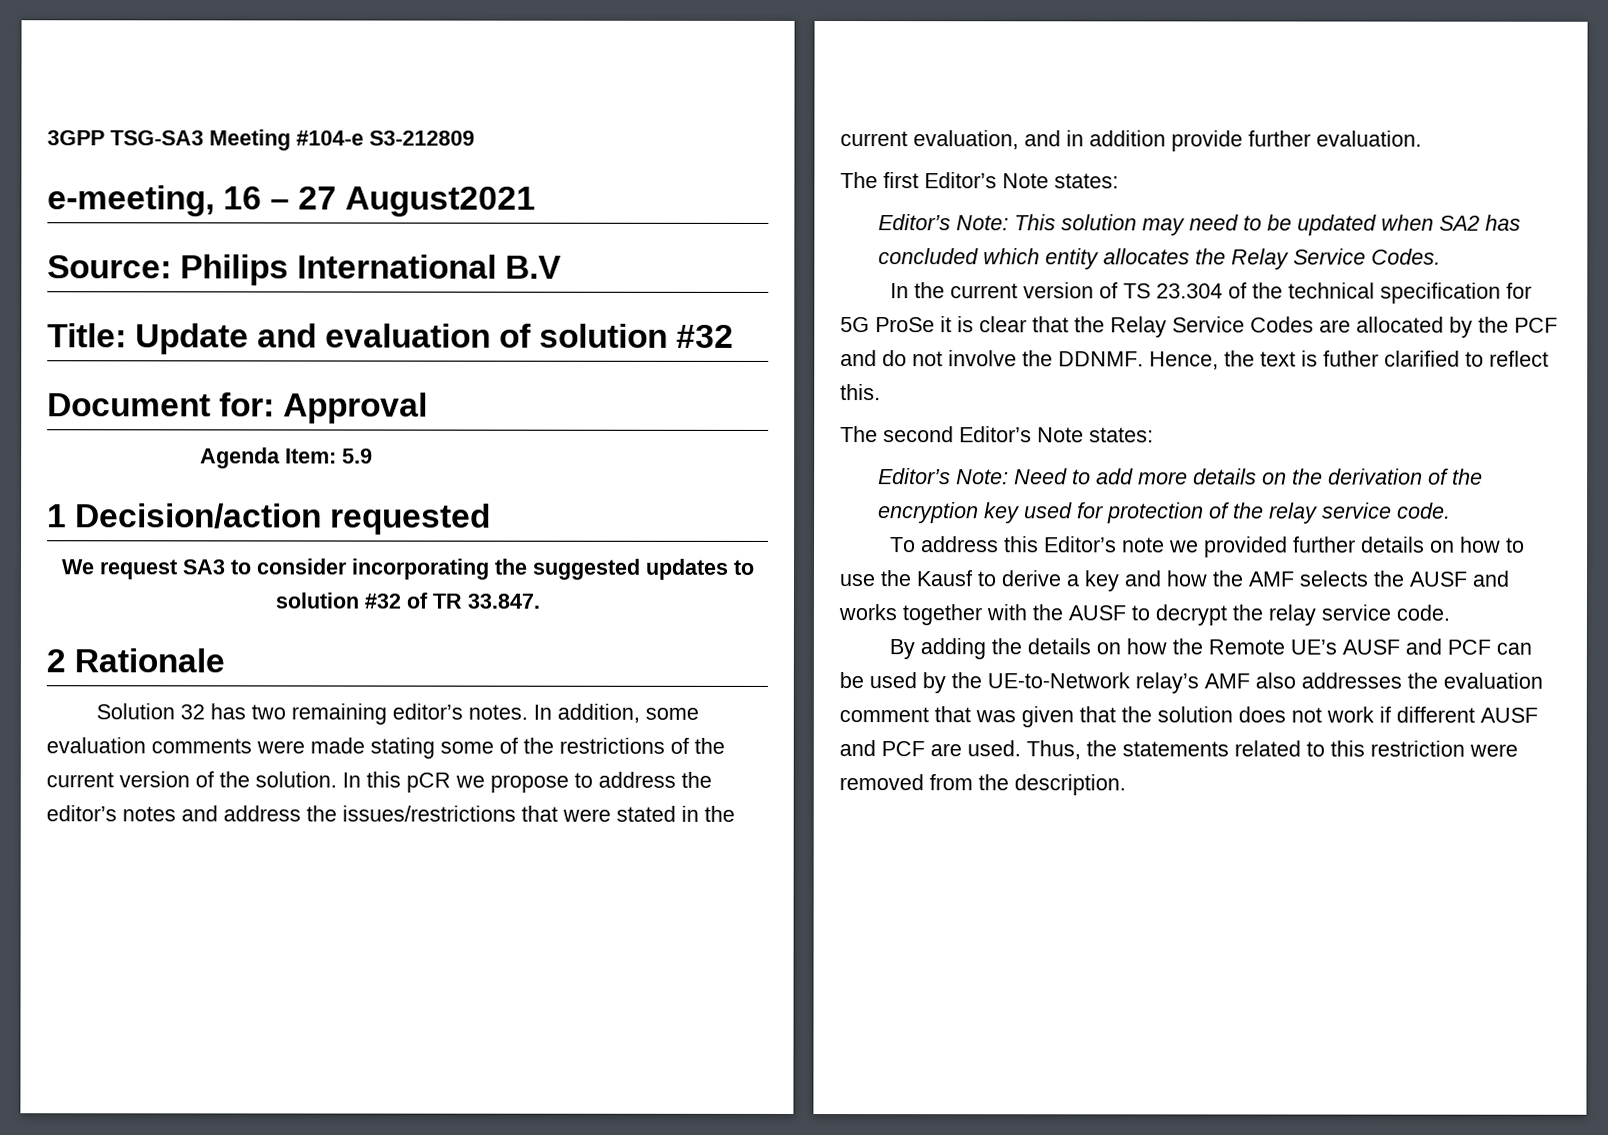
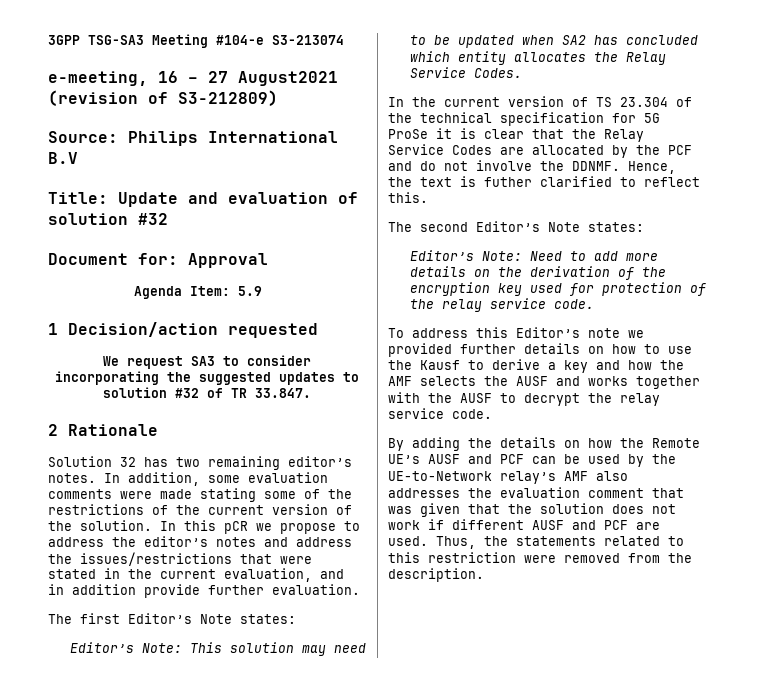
- 3GPP TSG-SA3 Meeting #104-e S3-212809
+ 3GPP TSG-SA3 Meeting #104-e S3-213074
- e-meeting, 16 – 27 August2021
+ e-meeting, 16 – 27 August2021 (revision of S3-212809)

